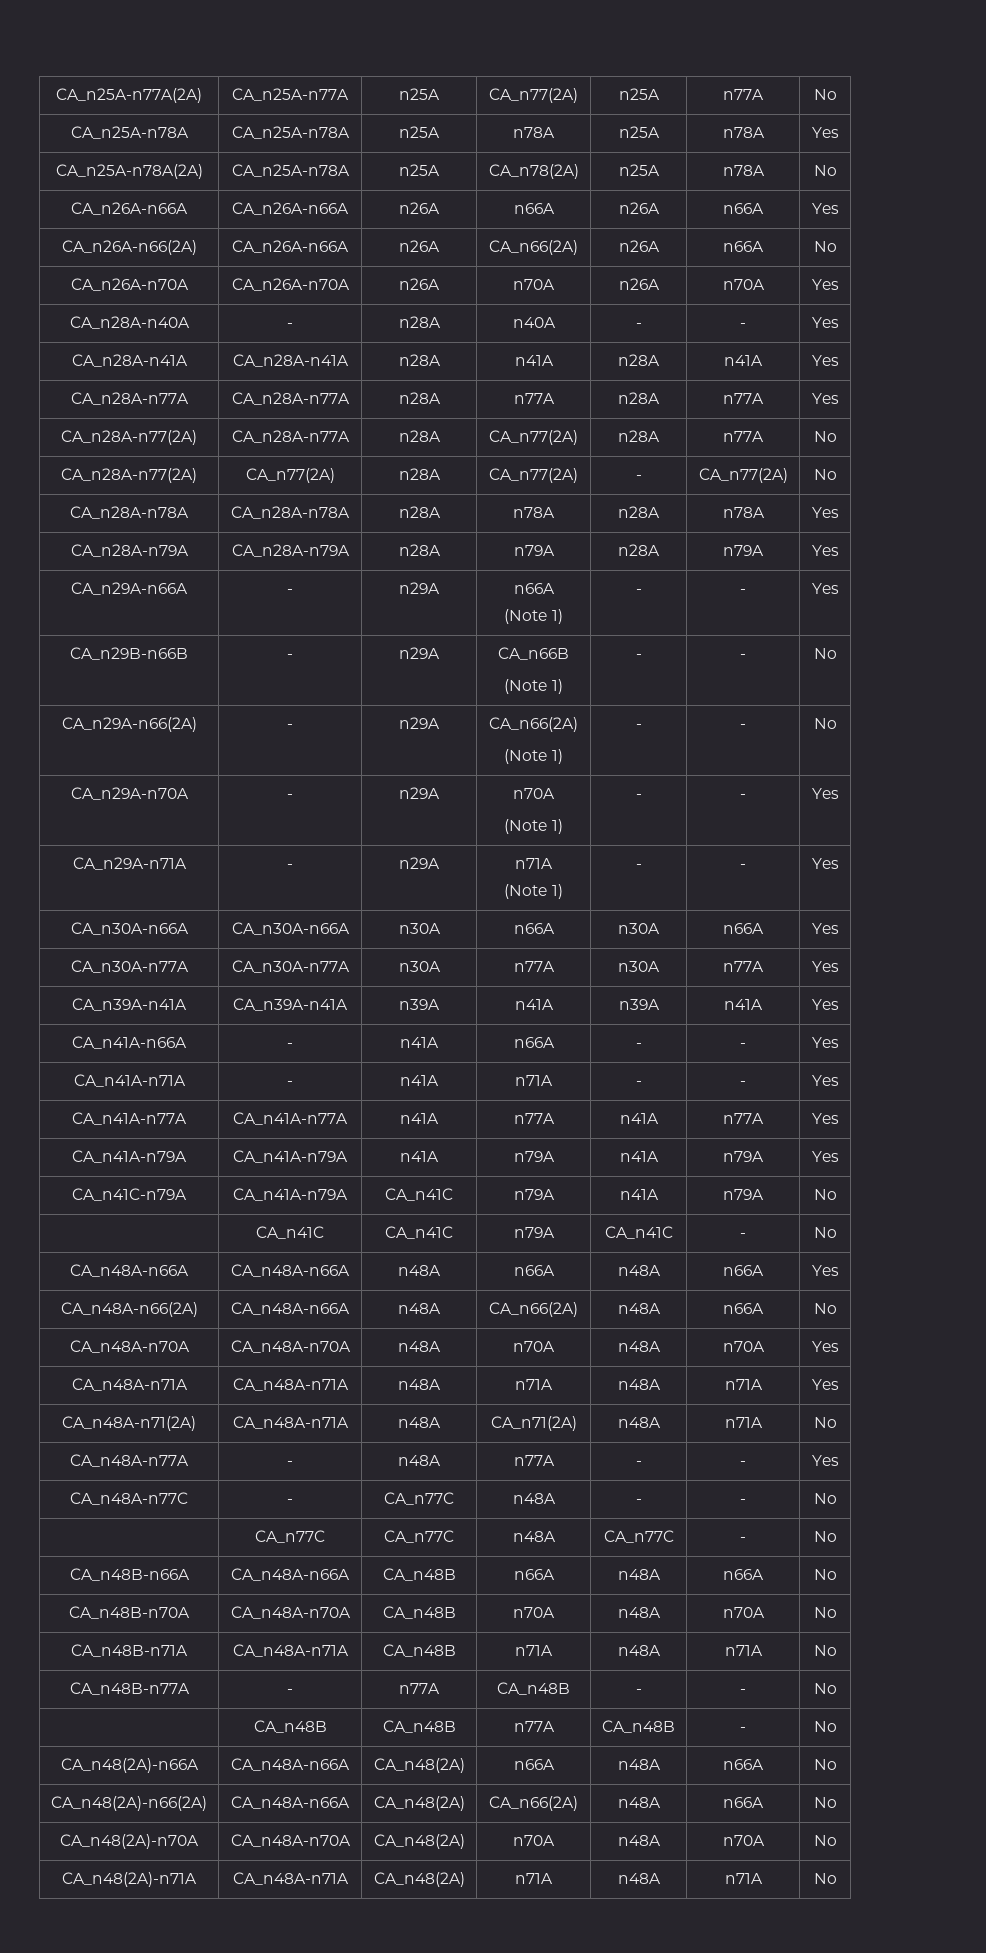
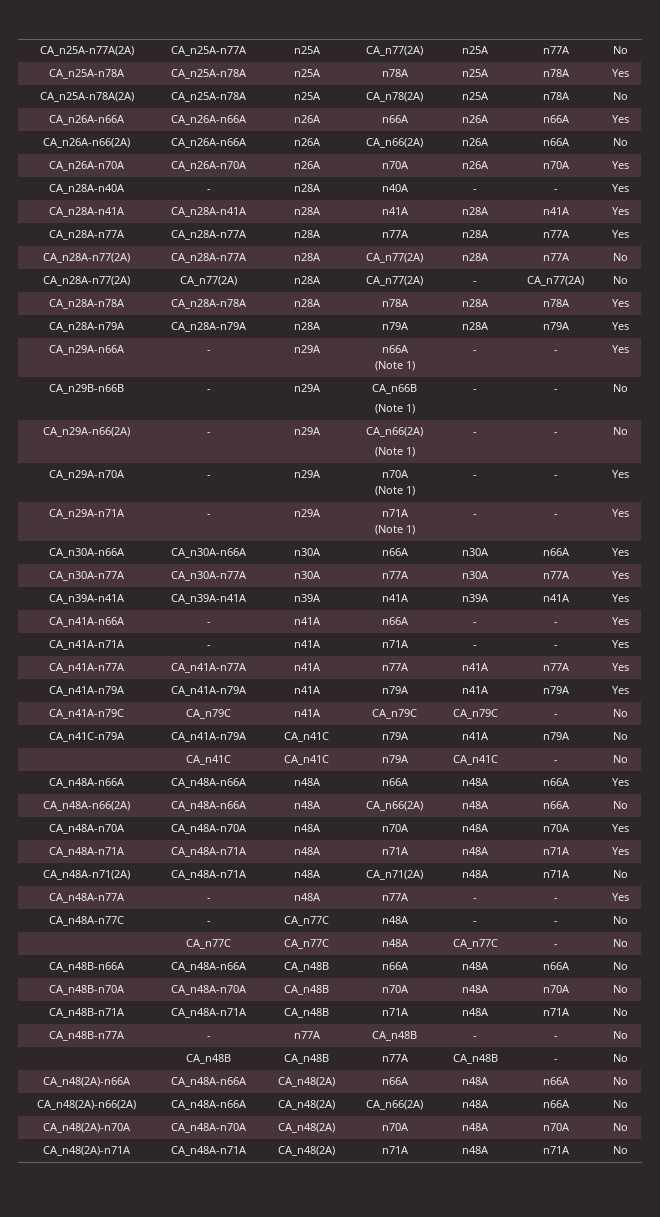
+ CA_n41A-n79C | CA_n79C | n41A | CA_n79C | CA_n79C | - | No

